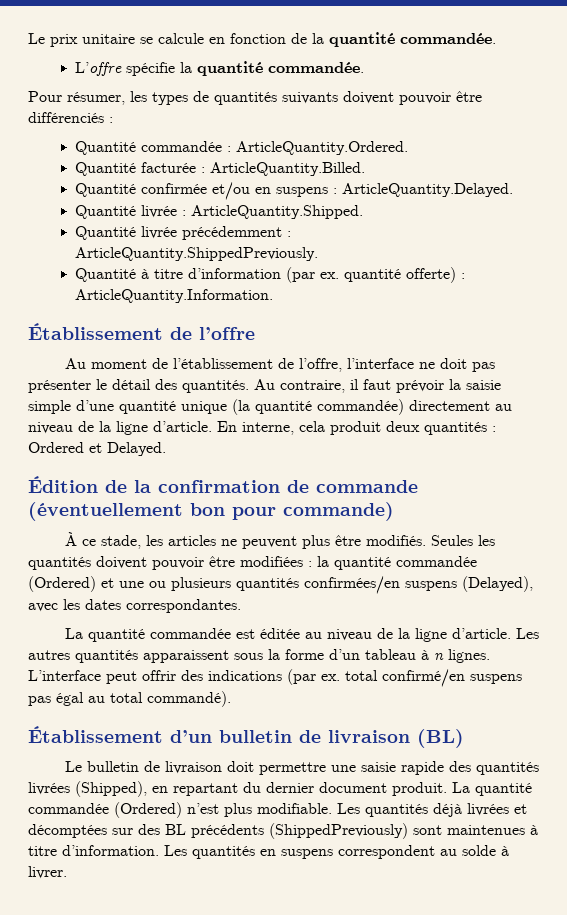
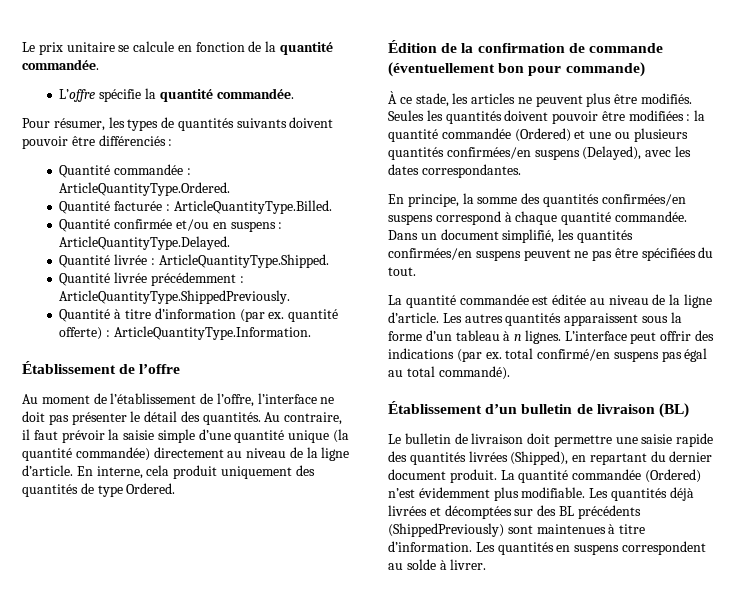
- Quantité commandée : ArticleQuantity.Ordered.
+ Quantité commandée : ArticleQuantityType.Ordered.
- Quantité facturée : ArticleQuantity.Billed.
+ Quantité facturée : ArticleQuantityType.Billed.
- Quantité confirmée et/ou en suspens : ArticleQuantity.Delayed.
+ Quantité confirmée et/ou en suspens : ArticleQuantityType.Delayed.
- Quantité livrée : ArticleQuantity.Shipped.
+ Quantité livrée : ArticleQuantityType.Shipped.
- Quantité livrée précédemment : ArticleQuantity.ShippedPreviously.
+ Quantité livrée précédemment : ArticleQuantityType.ShippedPreviously.
- Quantité à titre d’information (par ex. quantité offerte) : ArticleQuantity.Information.
+ Quantité à titre d’information (par ex. quantité offerte) : ArticleQuantityType.Information.
- En interne, cela produit deux quantités : Ordered et Delayed.
+ En interne, cela produit uniquement des quantités de type Ordered.
+ En principe, la somme des quantités confirmées/en suspens correspond à chaque quantité commandée. Dans un document simplifié, les quantités confirmées/en suspens peuvent ne pas être spécifiées du tout.
- La quantité commandée (Ordered) n’est plus modifiable.
+ La quantité commandée (Ordered) n’est évidemment plus modifiable.

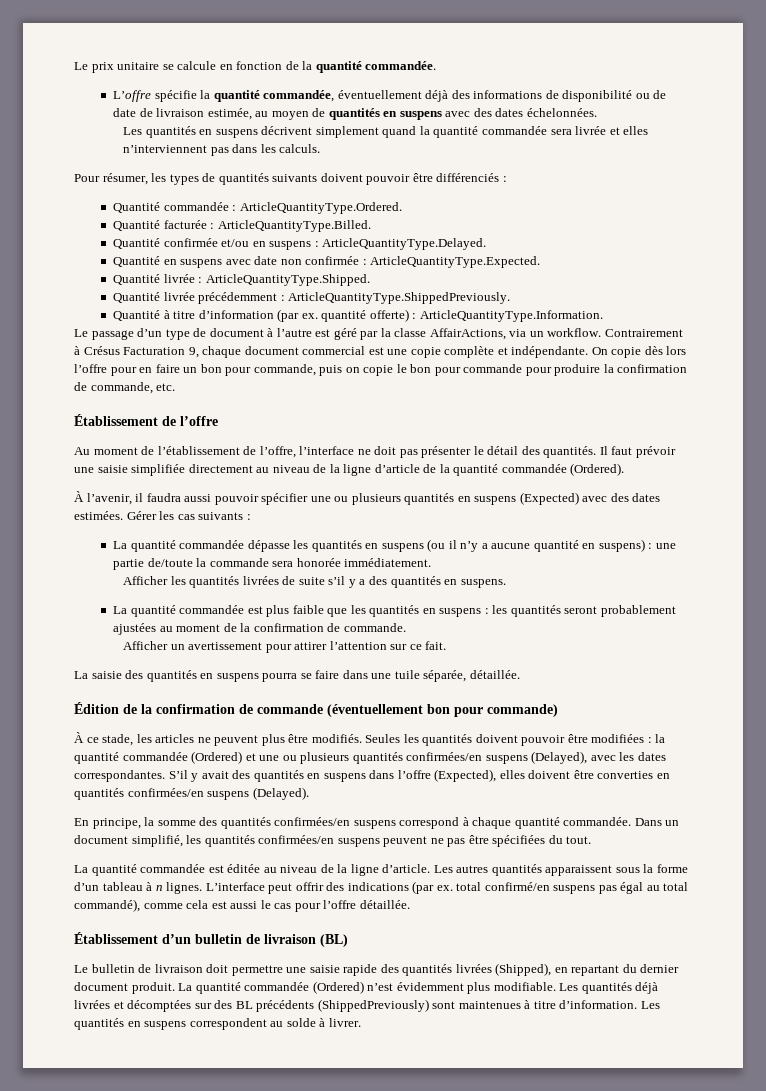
- L’offre spécifie la quantité commandée.
+ L’offre spécifie la quantité commandée, éventuellement déjà des informations de disponibilité ou de date de livraison estimée, au moyen de quantités en suspens avec des dates échelonnées.
+ Les quantités en suspens décrivent simplement quand la quantité commandée sera livrée et elles n’interviennent pas dans les calculs.
+ Quantité en suspens avec date non confirmée : ArticleQuantityType.Expected.
+ Le passage d’un type de document à l’autre est géré par la classe AffairActions, via un workflow. Contrairement à Crésus Facturation 9, chaque document commercial est une copie complète et indépendante. On copie dès lors l’offre pour en faire un bon pour commande, puis on copie le bon pour commande pour produire la confirmation de commande, etc.
- Au contraire, il faut prévoir la saisie simple d’une quantité unique (la quantité commandée) directement au niveau de la ligne d’article. En interne, cela produit uniquement des quantités de type Ordered.
+ Il faut prévoir une saisie simplifiée directement au niveau de la ligne d’article de la quantité commandée (Ordered).
+ À l’avenir, il faudra aussi pouvoir spécifier une ou plusieurs quantités en suspens (Expected) avec des dates estimées. Gérer les cas suivants :
+ La quantité commandée dépasse les quantités en suspens (ou il n’y a aucune quantité en suspens) : une partie de/toute la commande sera honorée immédiatement.
+ Afficher les quantités livrées de suite s’il y a des quantités en suspens.
+ La quantité commandée est plus faible que les quantités en suspens : les quantités seront probablement ajustées au moment de la confirmation de commande.
+ Afficher un avertissement pour attirer l’attention sur ce fait.
+ La saisie des quantités en suspens pourra se faire dans une tuile séparée, détaillée.
+ S’il y avait des quantités en suspens dans l’offre (Expected), elles doivent être converties en quantités confirmées/en suspens (Delayed).
- L’interface peut offrir des indications (par ex. total confirmé/en suspens pas égal au total commandé).
+ L’interface peut offrir des indications (par ex. total confirmé/en suspens pas égal au total commandé), comme cela est aussi le cas pour l’offre détaillée.

